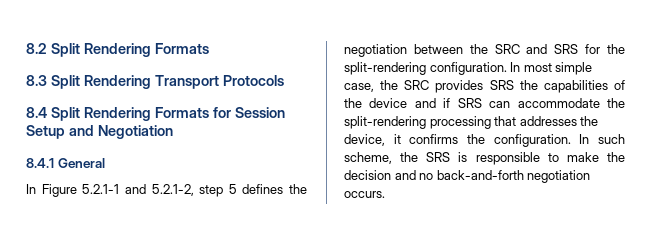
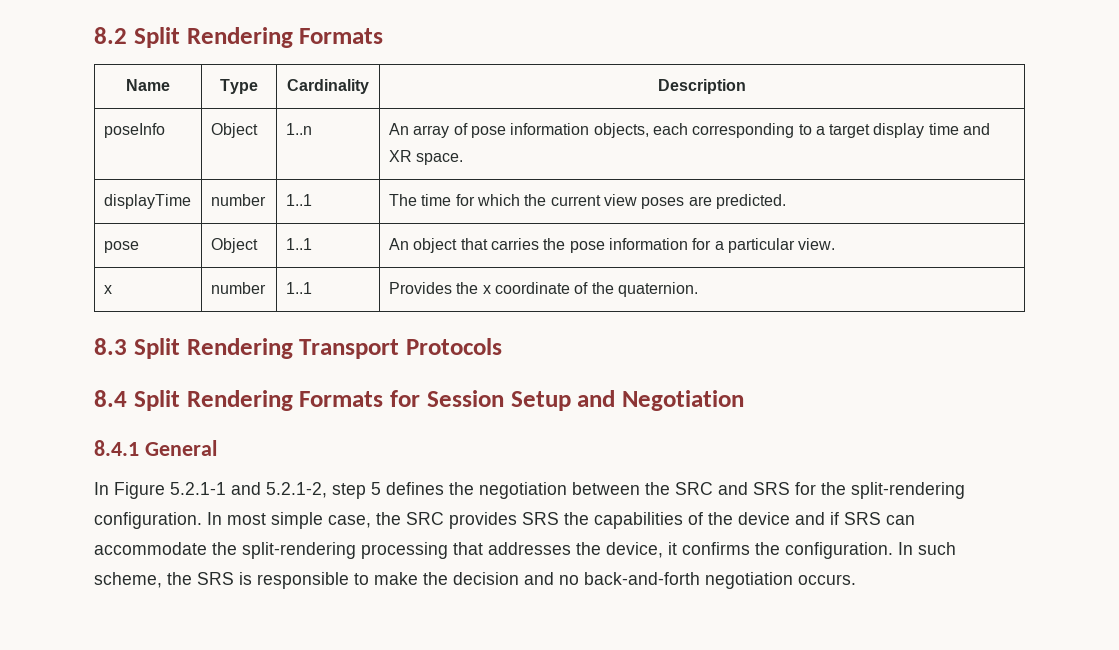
+ Name | Type | Cardinality | Description
+ poseInfo | Object | 1..n | An array of pose information objects, each corresponding to a target display time and XR space.
+ displayTime | number | 1..1 | The time for which the current view poses are predicted.
+ pose | Object | 1..1 | An object that carries the pose information for a particular view.
+ x | number | 1..1 | Provides the x coordinate of the quaternion.

